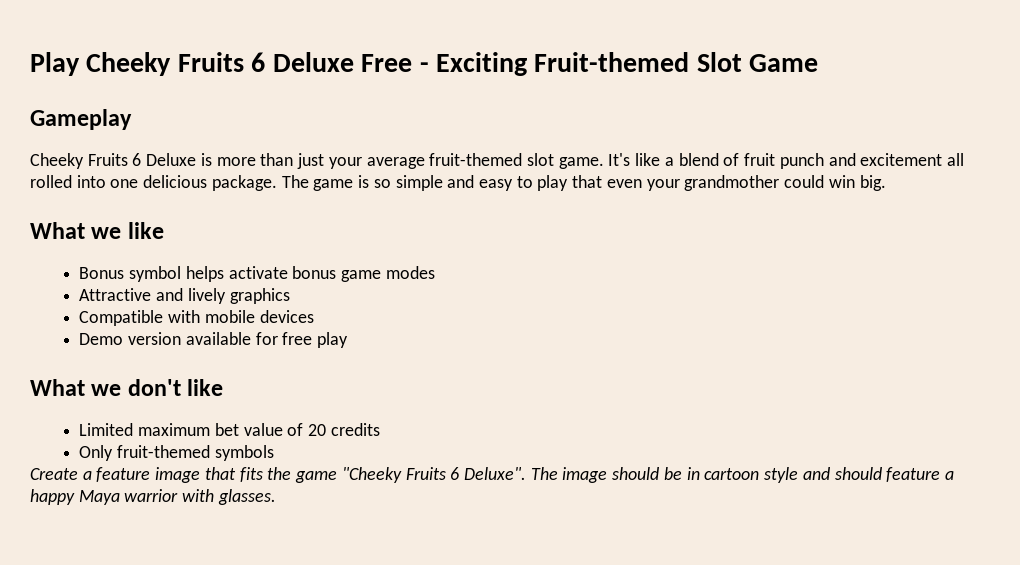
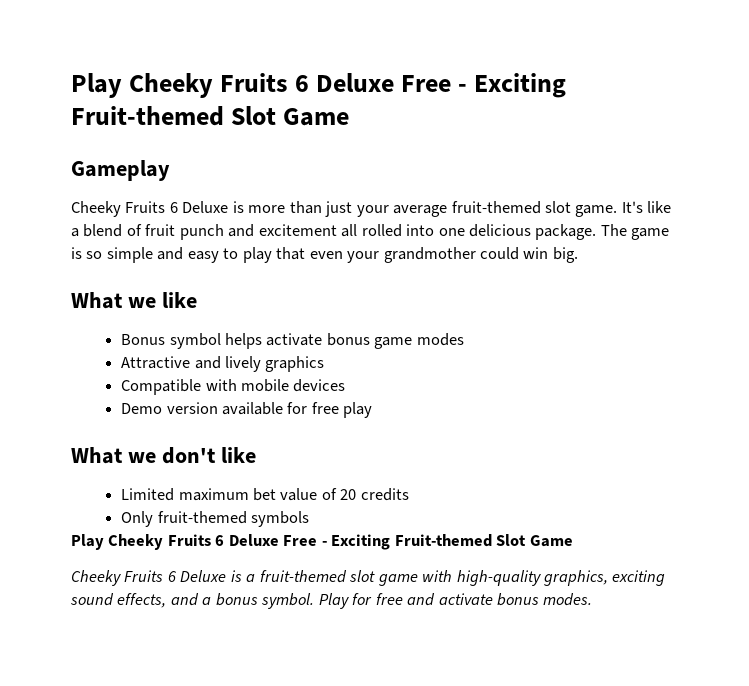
  Only fruit-themed symbols
- Create a feature image that fits the game "Cheeky Fruits 6 Deluxe". The image should be in cartoon style and should feature a happy Maya warrior with glasses.
+ Play Cheeky Fruits 6 Deluxe Free - Exciting Fruit-themed Slot Game
+ Cheeky Fruits 6 Deluxe is a fruit-themed slot game with high-quality graphics, exciting sound effects, and a bonus symbol. Play for free and activate bonus modes.

